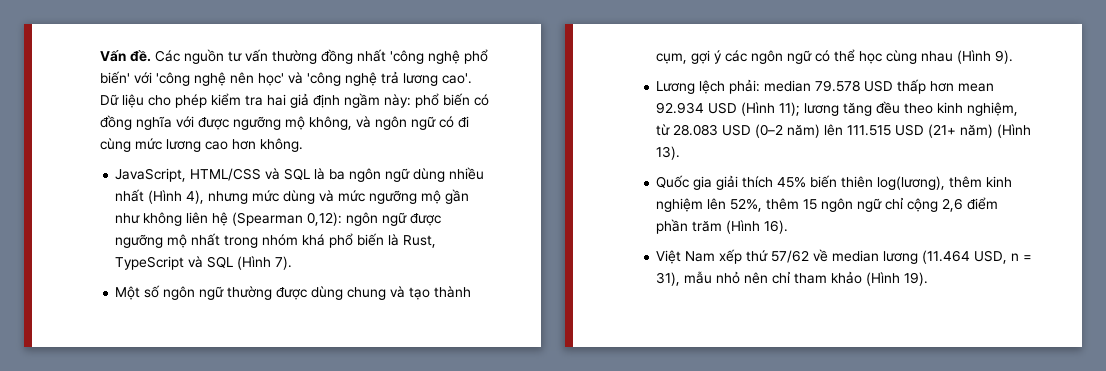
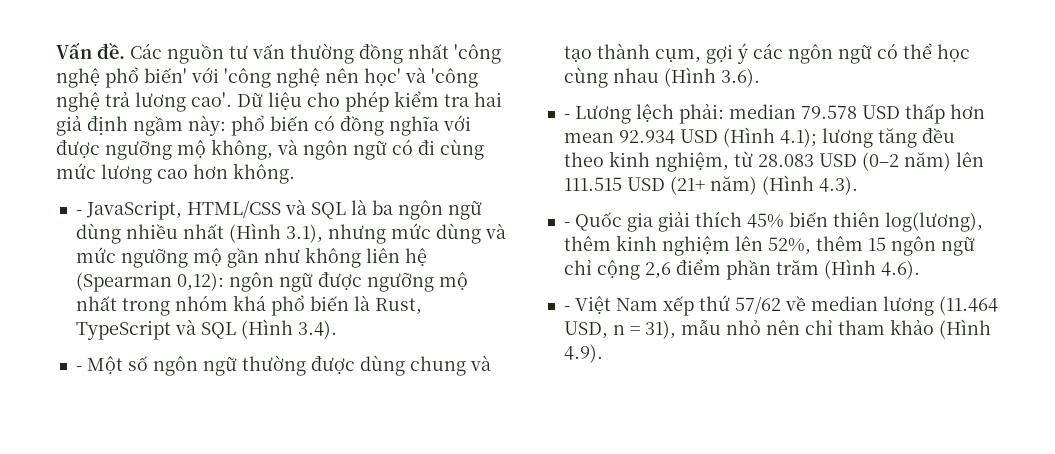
- JavaScript, HTML/CSS và SQL là ba ngôn ngữ dùng nhiều nhất (Hình 4), nhưng mức dùng và mức ngưỡng mộ gần như không liên hệ (Spearman 0,12):
+ - JavaScript, HTML/CSS và SQL là ba ngôn ngữ dùng nhiều nhất (Hình 3.1), nhưng mức dùng và mức ngưỡng mộ gần như không liên hệ (Spearman 0,12):
- ngôn ngữ được ngưỡng mộ nhất trong nhóm khá phổ biến là Rust, TypeScript và SQL (Hình 7).
- Một số ngôn ngữ thường được dùng chung và tạo thành cụm, gợi ý các ngôn ngữ có thể học cùng nhau (Hình 9).
- Lương lệch phải:
+ ngôn ngữ được ngưỡng mộ nhất trong nhóm khá phổ biến là Rust, TypeScript và SQL (Hình 3.4).
+ - Một số ngôn ngữ thường được dùng chung và tạo thành cụm, gợi ý các ngôn ngữ có thể học cùng nhau (Hình 3.6).
+ - Lương lệch phải:
- median 79.578 USD thấp hơn mean 92.934 USD (Hình 11);
+ median 79.578 USD thấp hơn mean 92.934 USD (Hình 4.1);
- lương tăng đều theo kinh nghiệm, từ 28.083 USD (0–2 năm) lên 111.515 USD (21+ năm) (Hình 13).
- Quốc gia giải thích 45% biến thiên log(lương), thêm kinh nghiệm lên 52%, thêm 15 ngôn ngữ chỉ cộng 2,6 điểm phần trăm (Hình 16).
- Việt Nam xếp thứ 57/62 về median lương (11.464 USD, n = 31), mẫu nhỏ nên chỉ tham khảo (Hình 19).
+ lương tăng đều theo kinh nghiệm, từ 28.083 USD (0–2 năm) lên 111.515 USD (21+ năm) (Hình 4.3).
+ - Quốc gia giải thích 45% biến thiên log(lương), thêm kinh nghiệm lên 52%, thêm 15 ngôn ngữ chỉ cộng 2,6 điểm phần trăm (Hình 4.6).
+ - Việt Nam xếp thứ 57/62 về median lương (11.464 USD, n = 31), mẫu nhỏ nên chỉ tham khảo (Hình 4.9).

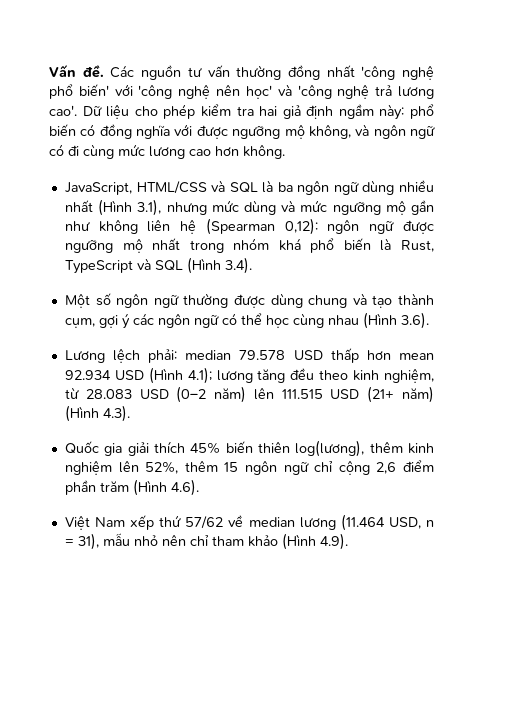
- - JavaScript, HTML/CSS và SQL là ba ngôn ngữ dùng nhiều nhất (Hình 3.1), nhưng mức dùng và mức ngưỡng mộ gần như không liên hệ (Spearman 0,12): ngôn ngữ được ngưỡng mộ nhất trong nhóm khá phổ biến là Rust, TypeScript và SQL (Hình 3.4).
+ JavaScript, HTML/CSS và SQL là ba ngôn ngữ dùng nhiều nhất (Hình 3.1), nhưng mức dùng và mức ngưỡng mộ gần như không liên hệ (Spearman 0,12): ngôn ngữ được ngưỡng mộ nhất trong nhóm khá phổ biến là Rust, TypeScript và SQL (Hình 3.4).
- - Một số ngôn ngữ thường được dùng chung và tạo thành cụm, gợi ý các ngôn ngữ có thể học cùng nhau (Hình 3.6).
+ Một số ngôn ngữ thường được dùng chung và tạo thành cụm, gợi ý các ngôn ngữ có thể học cùng nhau (Hình 3.6).
- - Lương lệch phải: median 79.578 USD thấp hơn mean 92.934 USD (Hình 4.1); lương tăng đều theo kinh nghiệm, từ 28.083 USD (0–2 năm) lên 111.515 USD (21+ năm) (Hình 4.3).
+ Lương lệch phải: median 79.578 USD thấp hơn mean 92.934 USD (Hình 4.1); lương tăng đều theo kinh nghiệm, từ 28.083 USD (0–2 năm) lên 111.515 USD (21+ năm) (Hình 4.3).
- - Quốc gia giải thích 45% biến thiên log(lương), thêm kinh nghiệm lên 52%, thêm 15 ngôn ngữ chỉ cộng 2,6 điểm phần trăm (Hình 4.6).
+ Quốc gia giải thích 45% biến thiên log(lương), thêm kinh nghiệm lên 52%, thêm 15 ngôn ngữ chỉ cộng 2,6 điểm phần trăm (Hình 4.6).
- - Việt Nam xếp thứ 57/62 về median lương (11.464 USD, n = 31), mẫu nhỏ nên chỉ tham khảo (Hình 4.9).
+ Việt Nam xếp thứ 57/62 về median lương (11.464 USD, n = 31), mẫu nhỏ nên chỉ tham khảo (Hình 4.9).

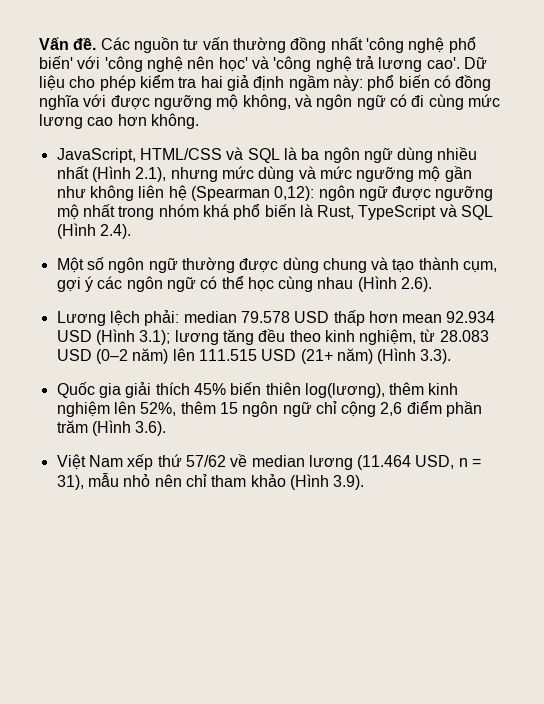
- JavaScript, HTML/CSS và SQL là ba ngôn ngữ dùng nhiều nhất (Hình 3.1), nhưng mức dùng và mức ngưỡng mộ gần như không liên hệ (Spearman 0,12): ngôn ngữ được ngưỡng mộ nhất trong nhóm khá phổ biến là Rust, TypeScript và SQL (Hình 3.4).
+ JavaScript, HTML/CSS và SQL là ba ngôn ngữ dùng nhiều nhất (Hình 2.1), nhưng mức dùng và mức ngưỡng mộ gần như không liên hệ (Spearman 0,12): ngôn ngữ được ngưỡng mộ nhất trong nhóm khá phổ biến là Rust, TypeScript và SQL (Hình 2.4).
- Một số ngôn ngữ thường được dùng chung và tạo thành cụm, gợi ý các ngôn ngữ có thể học cùng nhau (Hình 3.6).
+ Một số ngôn ngữ thường được dùng chung và tạo thành cụm, gợi ý các ngôn ngữ có thể học cùng nhau (Hình 2.6).
- Lương lệch phải: median 79.578 USD thấp hơn mean 92.934 USD (Hình 4.1); lương tăng đều theo kinh nghiệm, từ 28.083 USD (0–2 năm) lên 111.515 USD (21+ năm) (Hình 4.3).
+ Lương lệch phải: median 79.578 USD thấp hơn mean 92.934 USD (Hình 3.1); lương tăng đều theo kinh nghiệm, từ 28.083 USD (0–2 năm) lên 111.515 USD (21+ năm) (Hình 3.3).
- Quốc gia giải thích 45% biến thiên log(lương), thêm kinh nghiệm lên 52%, thêm 15 ngôn ngữ chỉ cộng 2,6 điểm phần trăm (Hình 4.6).
+ Quốc gia giải thích 45% biến thiên log(lương), thêm kinh nghiệm lên 52%, thêm 15 ngôn ngữ chỉ cộng 2,6 điểm phần trăm (Hình 3.6).
- Việt Nam xếp thứ 57/62 về median lương (11.464 USD, n = 31), mẫu nhỏ nên chỉ tham khảo (Hình 4.9).
+ Việt Nam xếp thứ 57/62 về median lương (11.464 USD, n = 31), mẫu nhỏ nên chỉ tham khảo (Hình 3.9).

